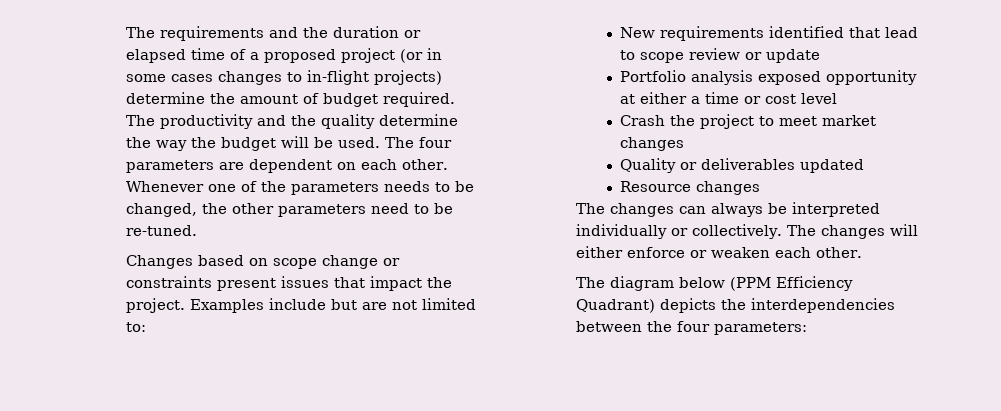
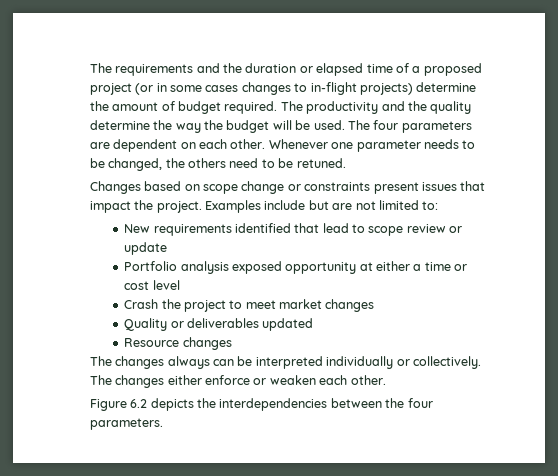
- Whenever one of the parameters needs to be changed, the other parameters need to be re-tuned.
+ Whenever one parameter needs to be changed, the others need to be retuned.
- The changes can always be interpreted individually or collectively.
+ The changes always can be interpreted individually or collectively.
- The changes will either enforce or weaken each other.
+ The changes either enforce or weaken each other.
- The diagram below (PPM Efficiency Quadrant) depicts the interdependencies between the four parameters:
+ Figure 6.2 depicts the interdependencies between the four parameters.

